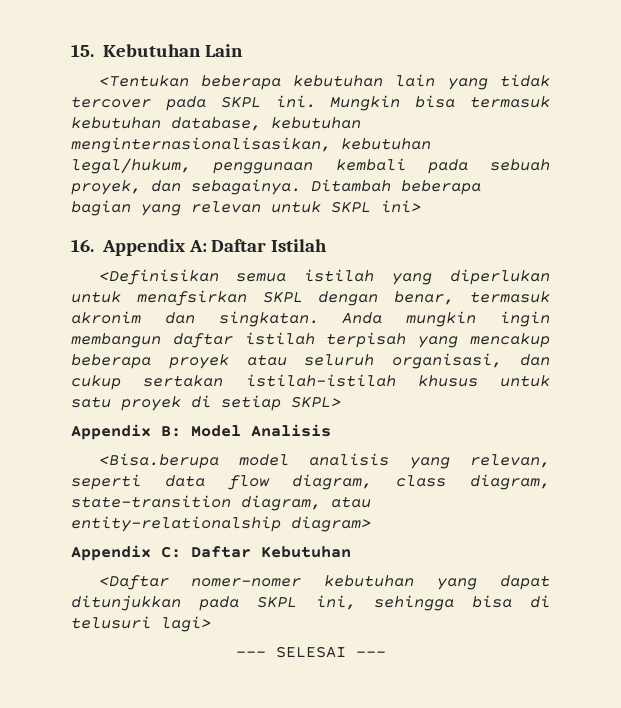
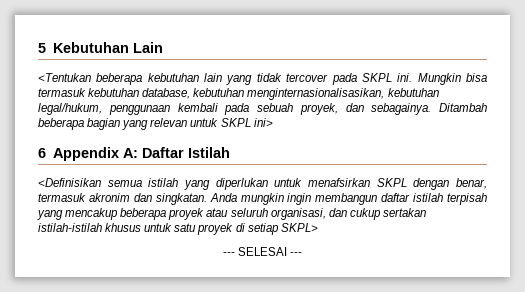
- 15. Kebutuhan Lain
+ 5 Kebutuhan Lain
- 16. Appendix A: Daftar Istilah
+ 6 Appendix A: Daftar Istilah
- Appendix B: Model Analisis
- <Bisa.berupa model analisis yang relevan, seperti data flow diagram, class diagram, state-transition diagram, atau entity-relationalship diagram>
- Appendix C: Daftar Kebutuhan
- <Daftar nomer-nomer kebutuhan yang dapat ditunjukkan pada SKPL ini, sehingga bisa di telusuri lagi>

